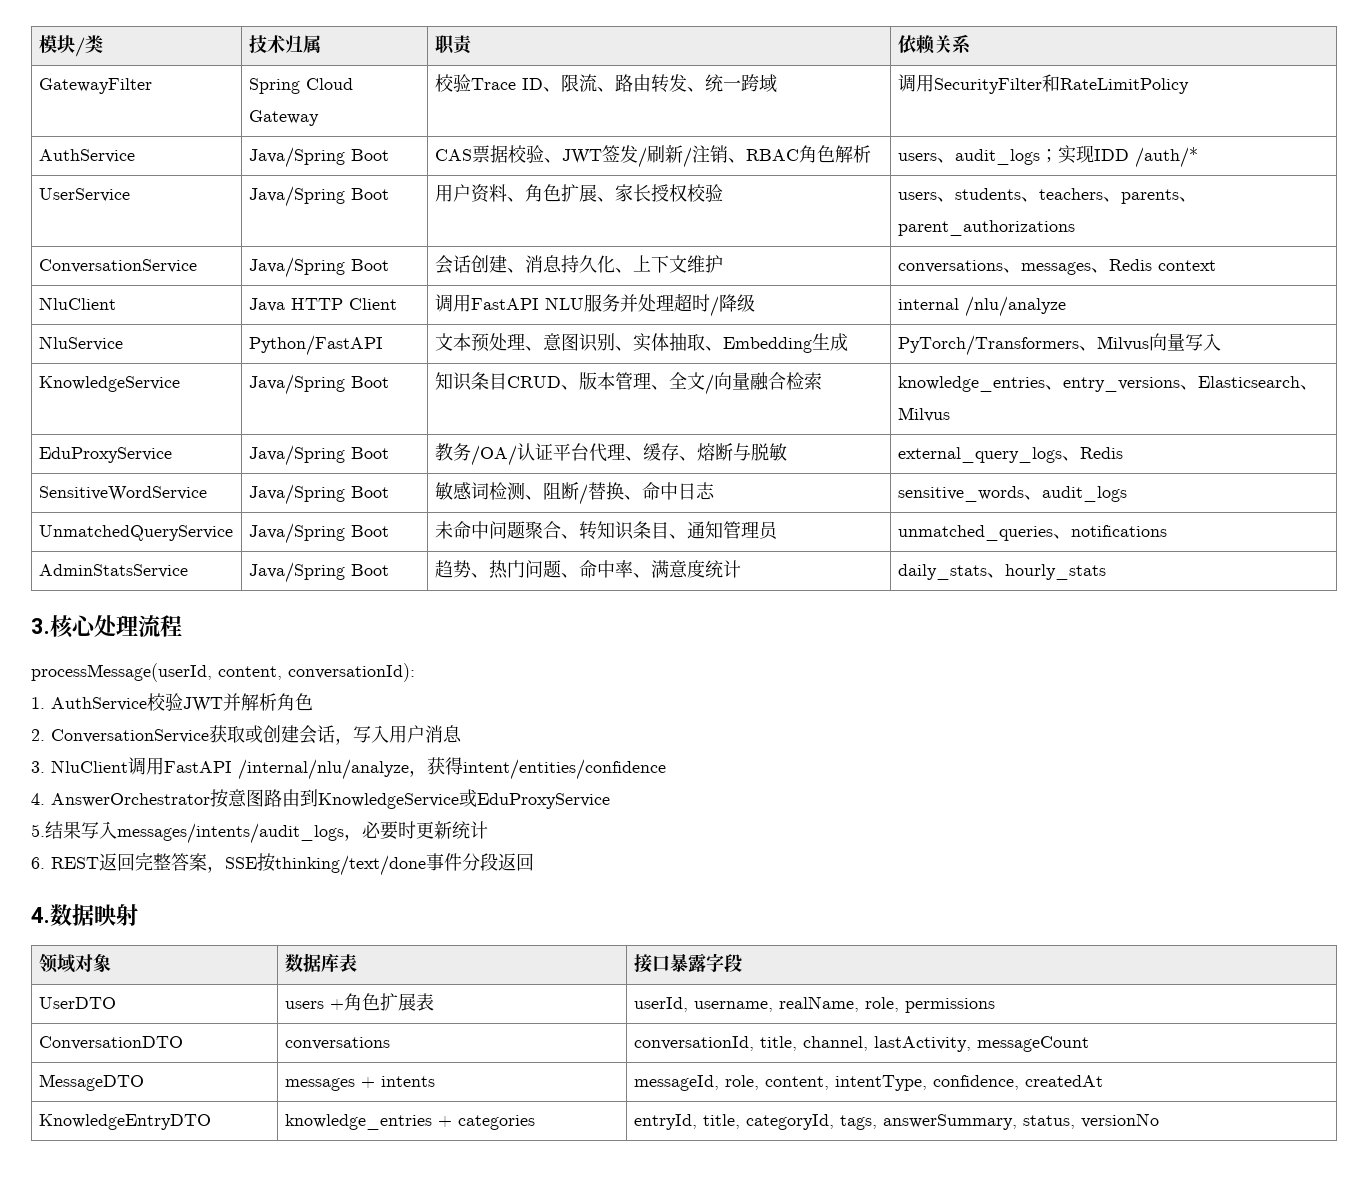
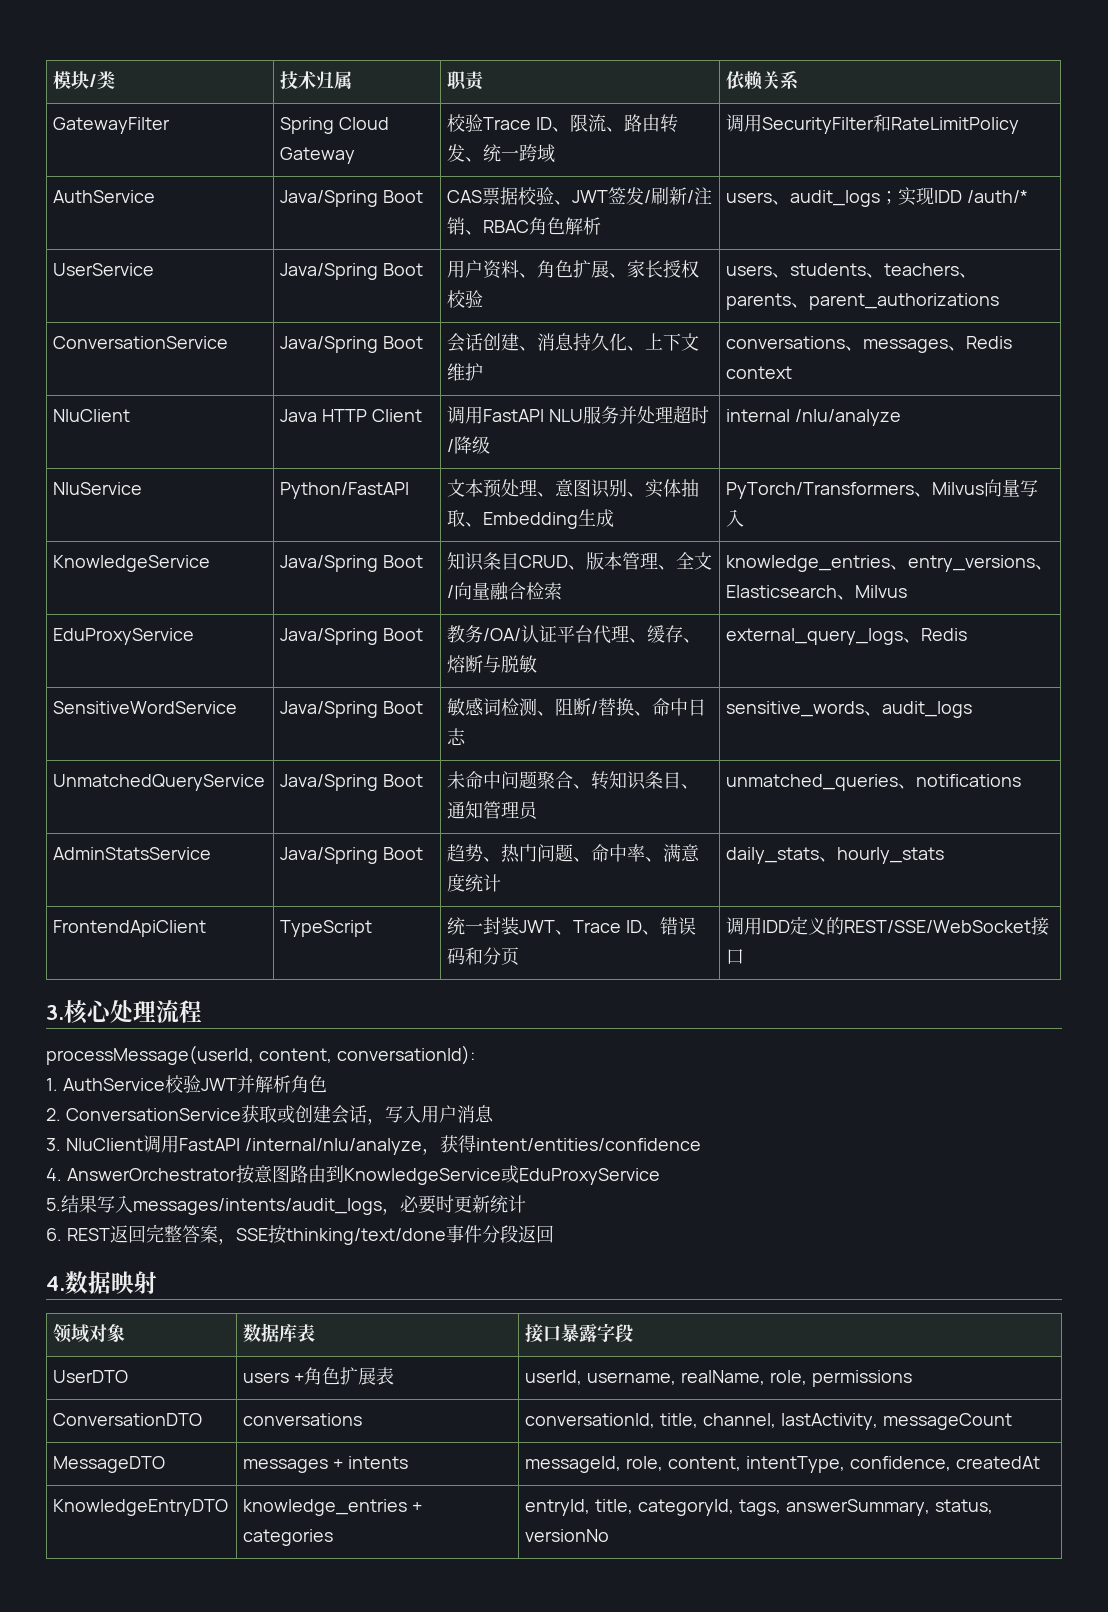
+ FrontendApiClient | TypeScript | 统一封装JWT、Trace ID、错误码和分页 | 调用IDD定义的REST/SSE/WebSocket接口

